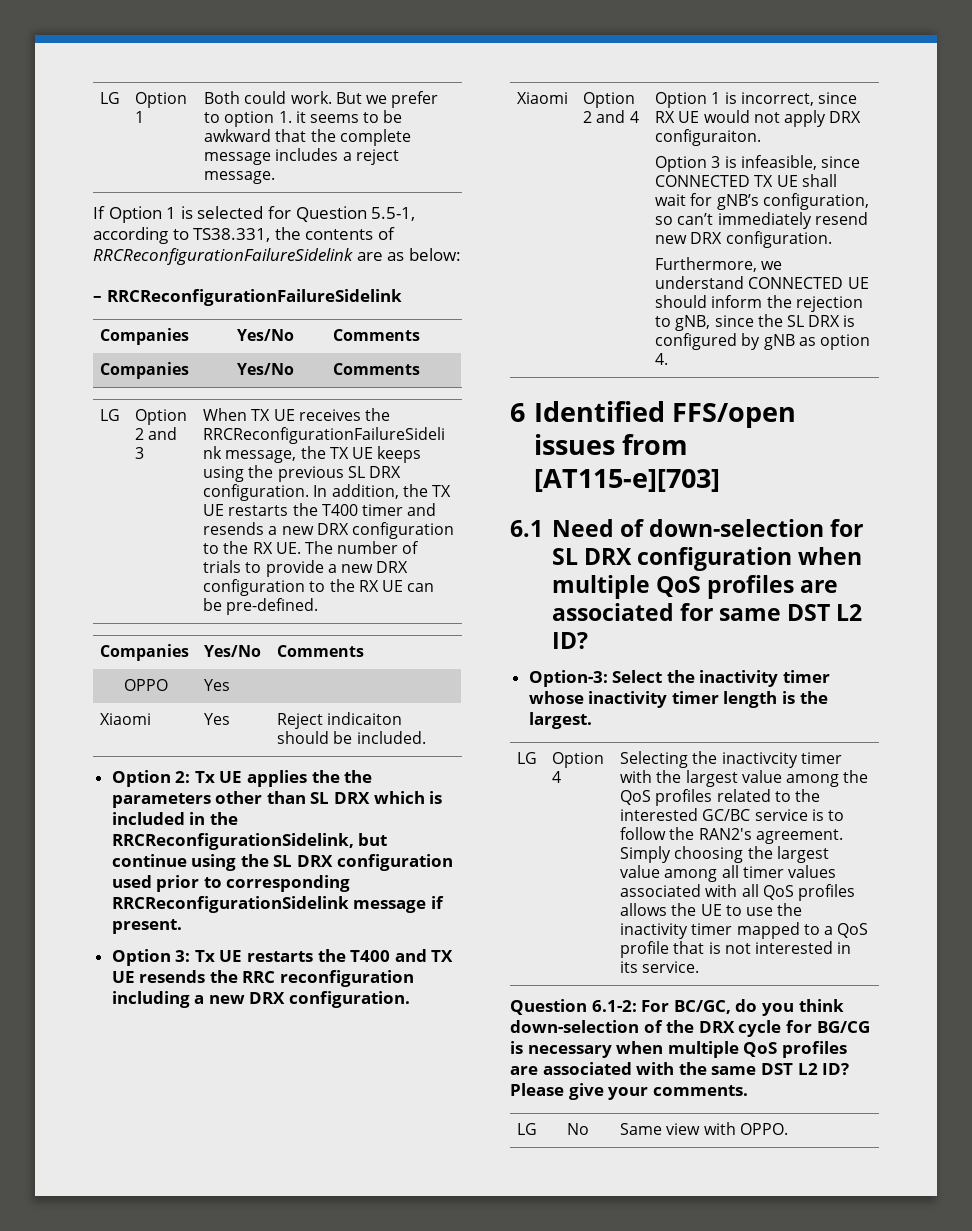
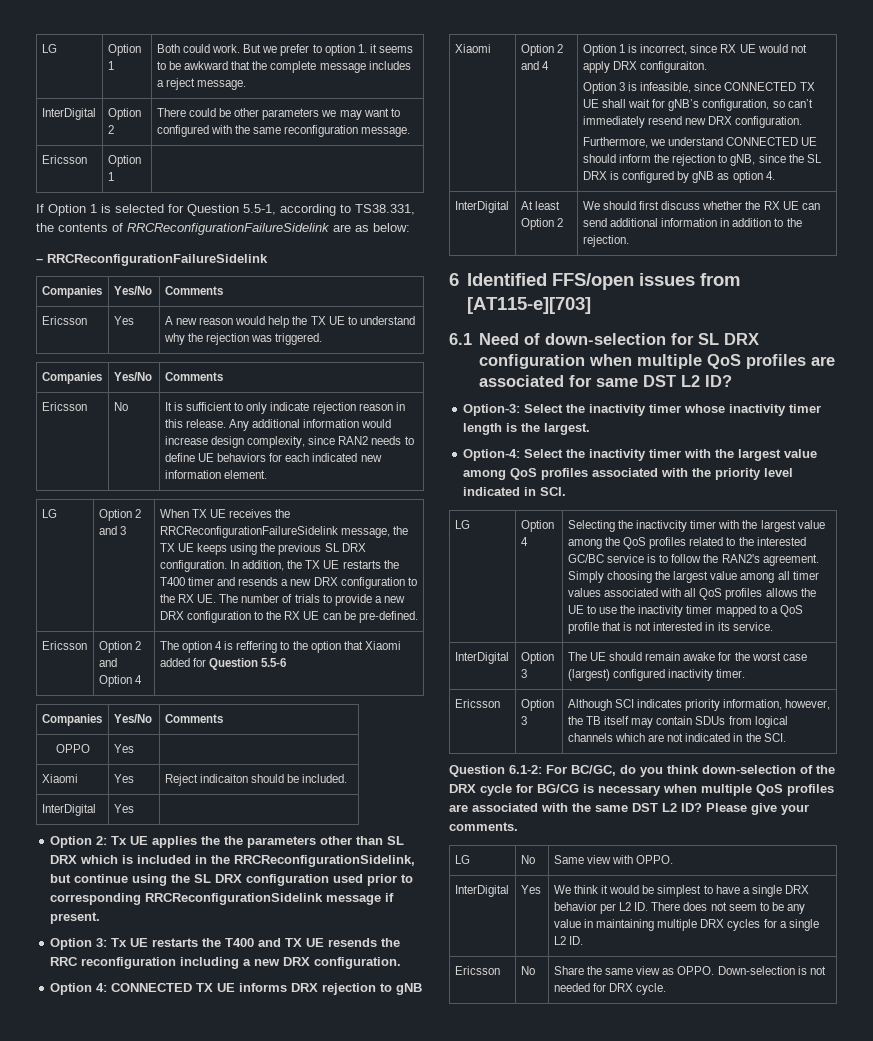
+ InterDigital | Option 2 | There could be other parameters we may want to configured with the same reconfiguration message.
+ Ericsson | Option 1 |
  – RRCReconfigurationFailureSidelink
  Companies | Yes/No | Comments
+ Ericsson | Yes | A new reason would help the TX UE to understand why the rejection was triggered.
  Companies | Yes/No | Comments
+ Ericsson | No | It is sufficient to only indicate rejection reason in this release. Any additional information would increase design complexity, since RAN2 needs to define UE behaviors for each indicated new information element.
+ Ericsson | Option 2 and Option 4 | The option 4 is reffering to the option that Xiaomi added for Question 5.5-6
  Xiaomi | Yes | Reject indicaiton should be included.
+ InterDigital | Yes |
+ Option 4: CONNECTED TX UE informs DRX rejection to gNB
+ InterDigital | At least Option 2 | We should first discuss whether the RX UE can send additional information in addition to the rejection.
+ Option-4: Select the inactivity timer with the largest value among QoS profiles associated with the priority level indicated in SCI.
+ InterDigital | Option 3 | The UE should remain awake for the worst case (largest) configured inactivity timer.
+ Ericsson | Option 3 | Although SCI indicates priority information, however, the TB itself may contain SDUs from logical channels which are not indicated in the SCI.
+ InterDigital | Yes | We think it would be simplest to have a single DRX behavior per L2 ID. There does not seem to be any value in maintaining multiple DRX cycles for a single L2 ID.
+ Ericsson | No | Share the same view as OPPO. Down-selection is not needed for DRX cycle.

